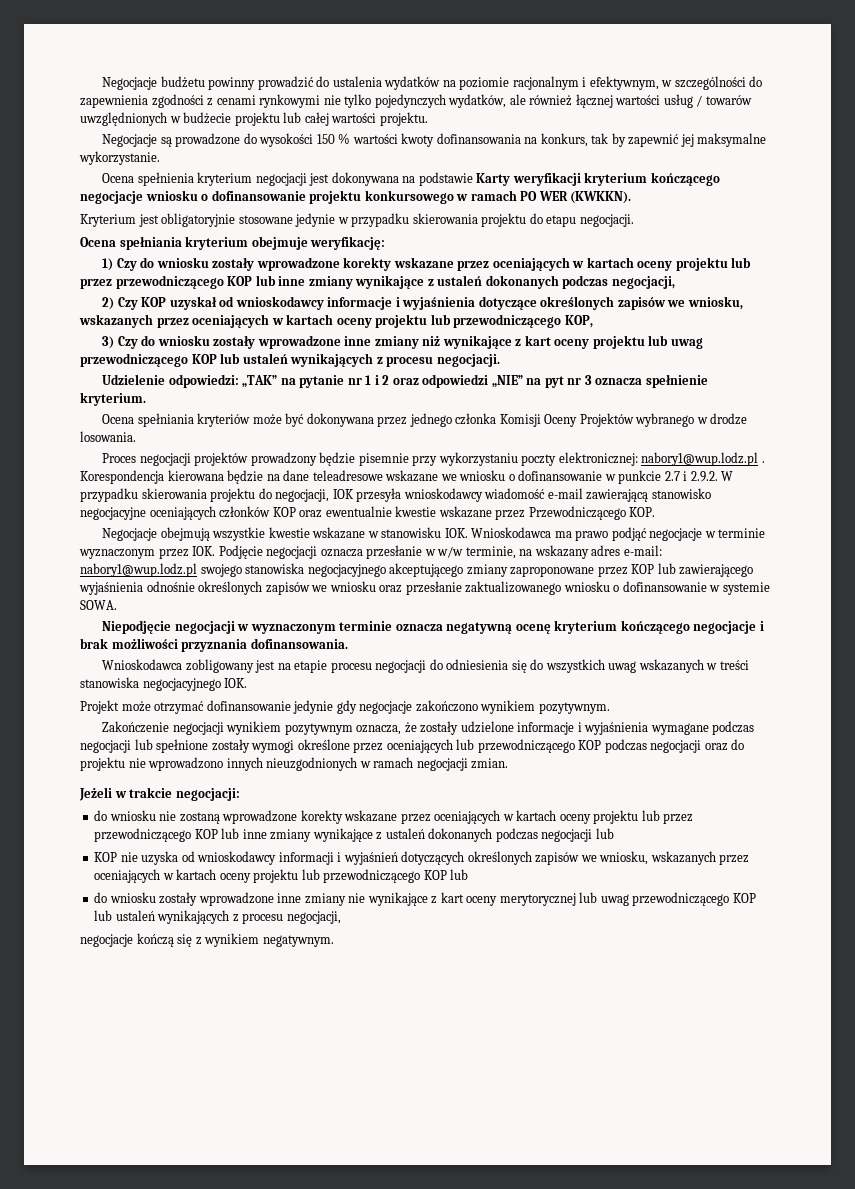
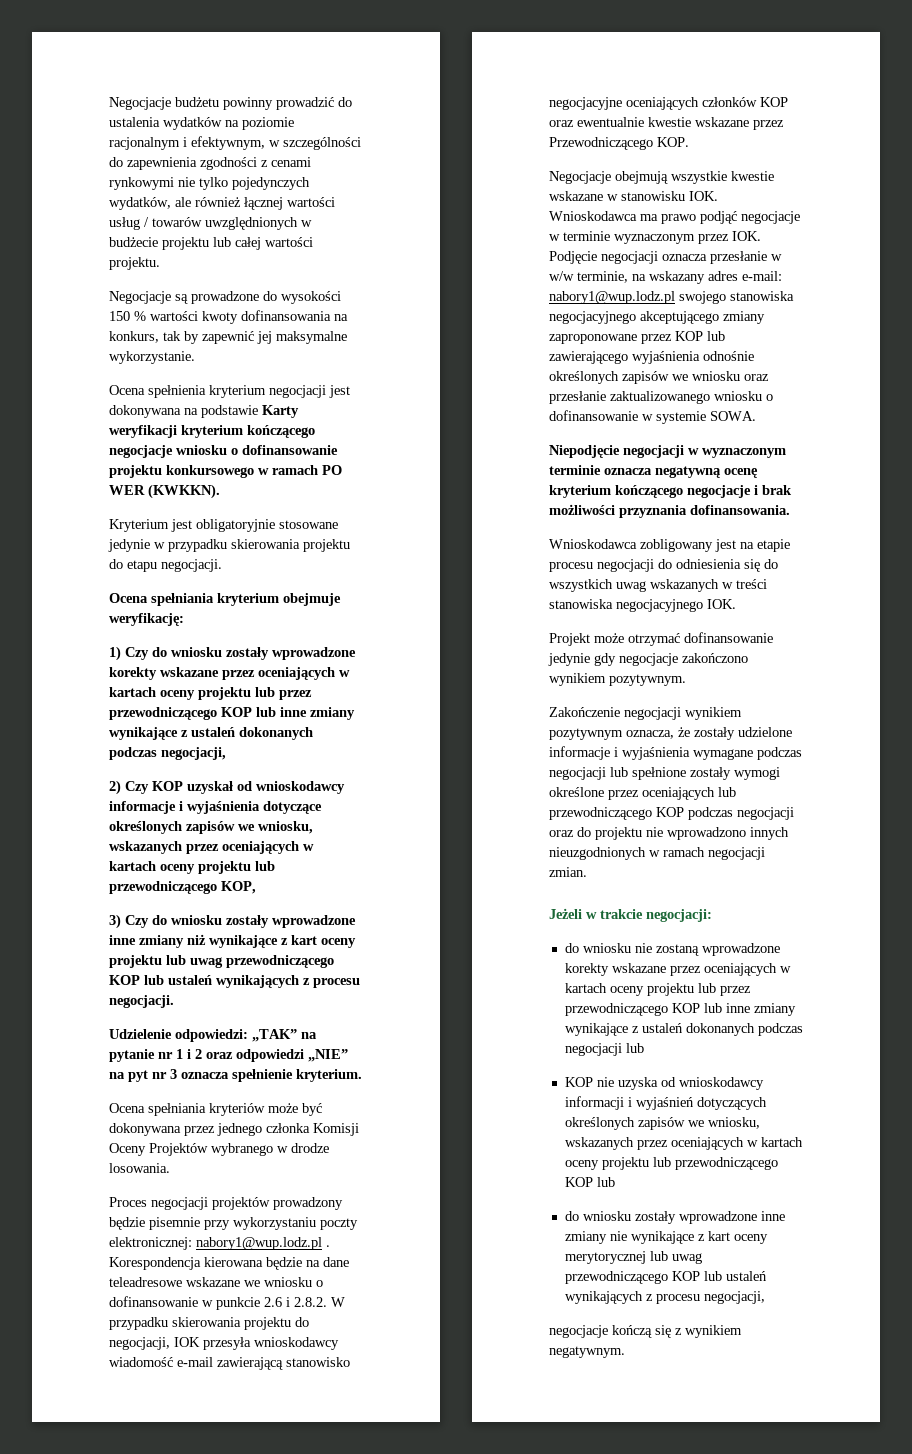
- Korespondencja kierowana będzie na dane teleadresowe wskazane we wniosku o dofinansowanie w punkcie 2.7 i 2.9.2. W przypadku skierowania projektu do negocjacji, IOK przesyła wnioskodawcy wiadomość e-mail zawierającą stanowisko negocjacyjne oceniających członków KOP oraz ewentualnie kwestie wskazane przez Przewodniczącego KOP.
+ Korespondencja kierowana będzie na dane teleadresowe wskazane we wniosku o dofinansowanie w punkcie 2.6 i 2.8.2. W przypadku skierowania projektu do negocjacji, IOK przesyła wnioskodawcy wiadomość e-mail zawierającą stanowisko negocjacyjne oceniających członków KOP oraz ewentualnie kwestie wskazane przez Przewodniczącego KOP.

